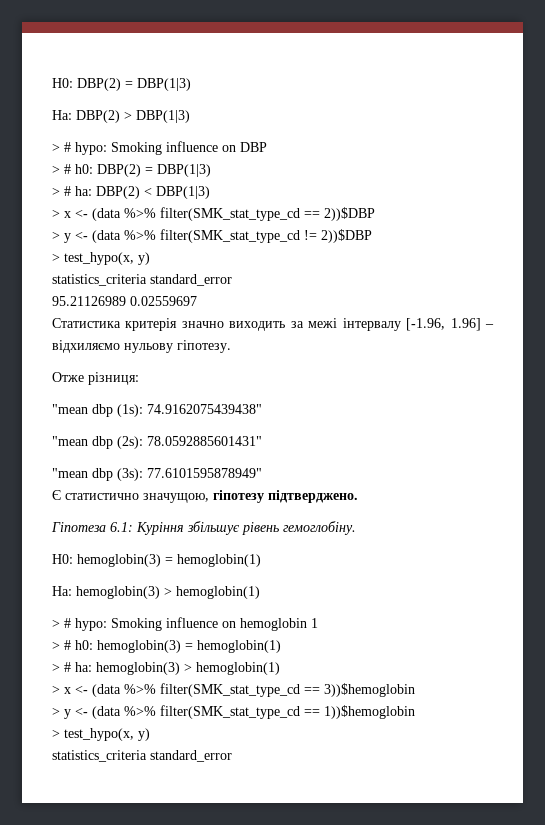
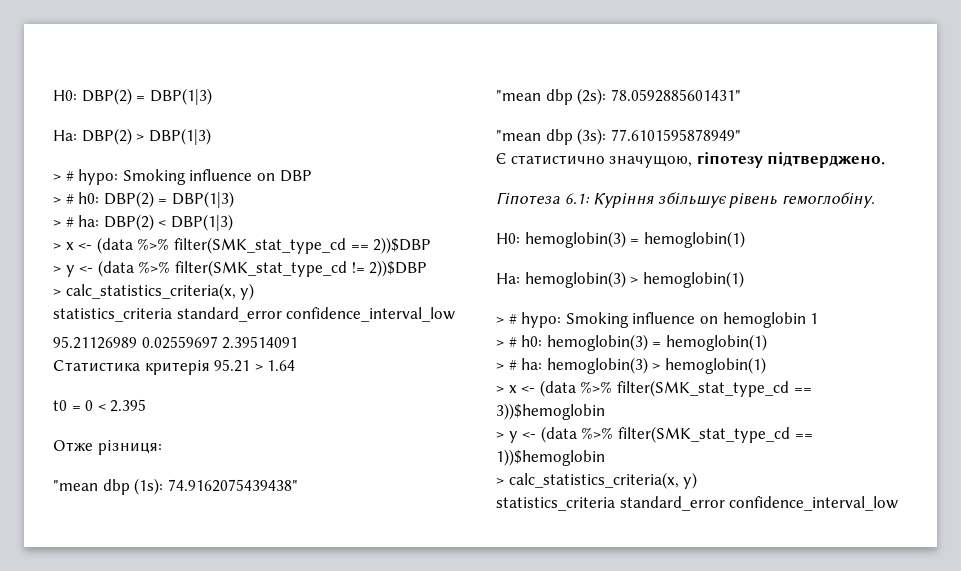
  > y <- (data %>% filter(SMK_stat_type_cd != 2))$DBP
- > test_hypo(x, y)
- statistics_criteria standard_error
+ > calc_statistics_criteria(x, y)
+ statistics_criteria standard_error confidence_interval_low
- 95.21126989 0.02559697
+ 95.21126989 0.02559697 2.39514091
- Статистика критерія значно виходить за межі інтервалу [-1.96, 1.96] – відхиляємо нульову гіпотезу.
+ Статистика критерія 95.21 > 1.64
+ t0 = 0 < 2.395
  > y <- (data %>% filter(SMK_stat_type_cd == 1))$hemoglobin
- > test_hypo(x, y)
- statistics_criteria standard_error
+ > calc_statistics_criteria(x, y)
+ statistics_criteria standard_error confidence_interval_low

